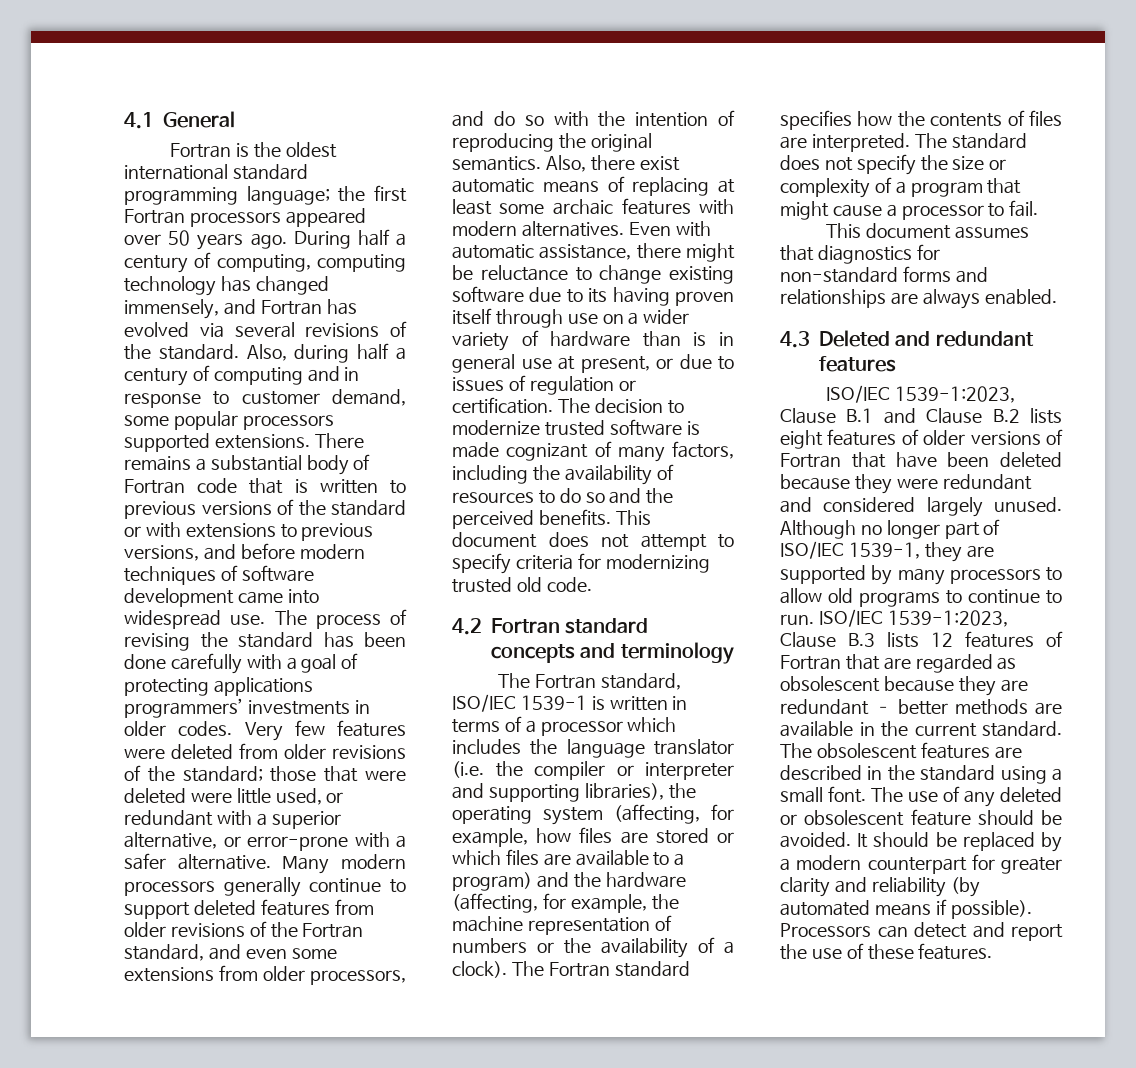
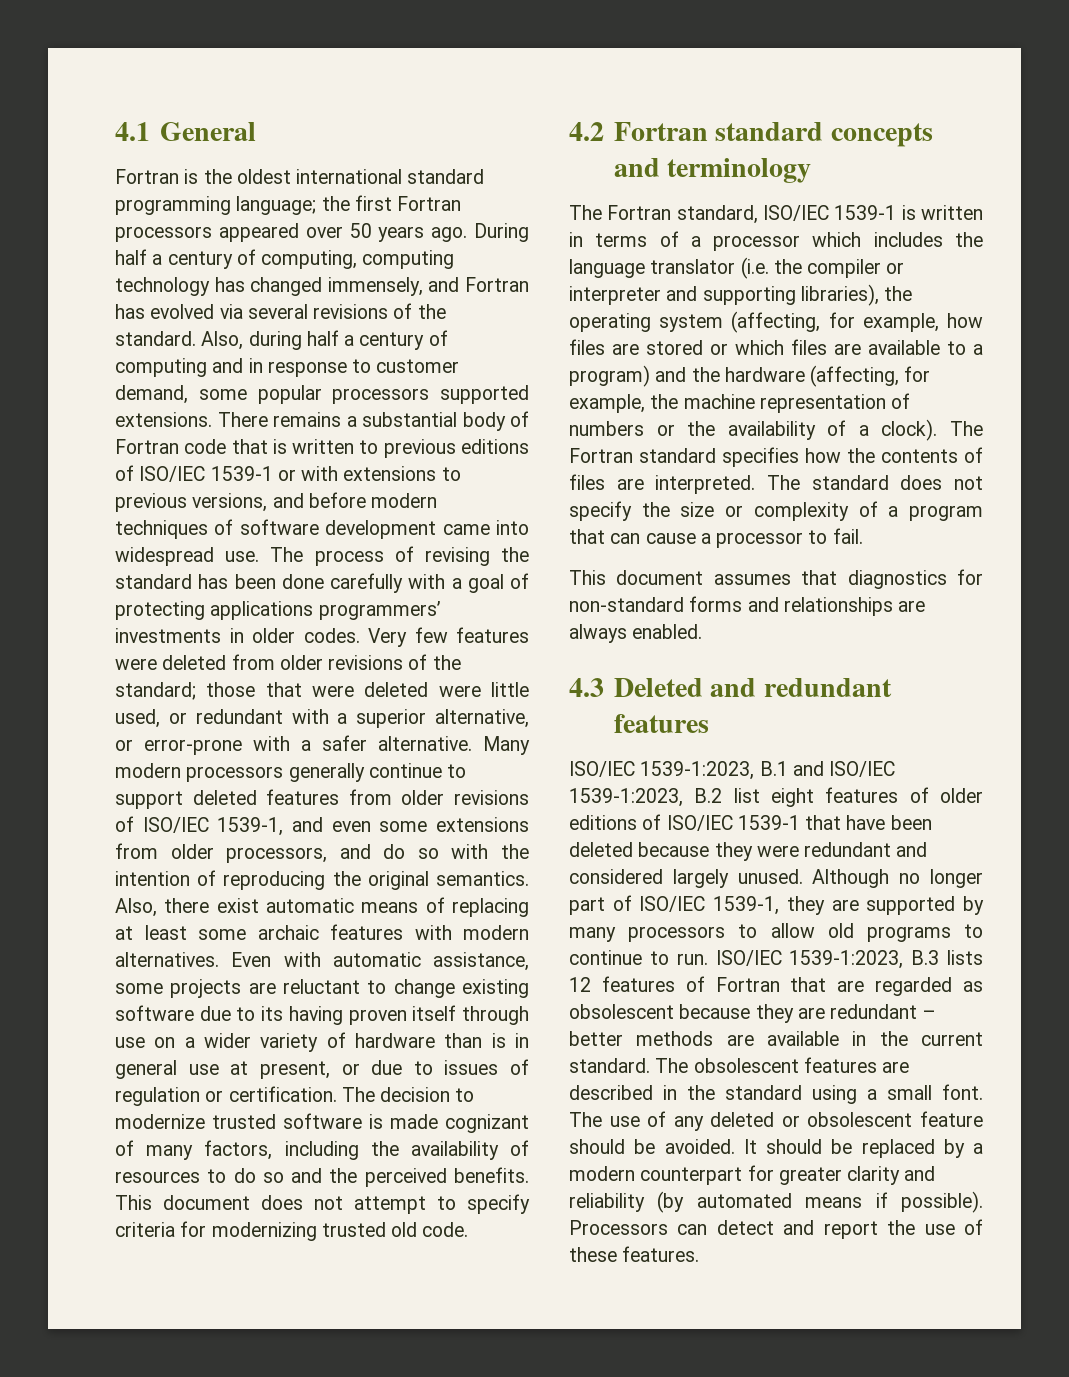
- There remains a substantial body of Fortran code that is written to previous versions of the standard or with extensions to previous versions, and before modern techniques of software development came into widespread use.
+ There remains a substantial body of Fortran code that is written to previous editions of ISO/IEC 1539-1 or with extensions to previous versions, and before modern techniques of software development came into widespread use.
- Many modern processors generally continue to support deleted features from older revisions of the Fortran standard, and even some extensions from older processors, and do so with the intention of reproducing the original semantics.
+ Many modern processors generally continue to support deleted features from older revisions of ISO/IEC 1539-1, and even some extensions from older processors, and do so with the intention of reproducing the original semantics.
- Even with automatic assistance, there might be reluctance to change existing software due to its having proven itself through use on a wider variety of hardware than is in general use at present, or due to issues of regulation or certification.
+ Even with automatic assistance, some projects are reluctant to change existing software due to its having proven itself through use on a wider variety of hardware than is in general use at present, or due to issues of regulation or certification.
- The standard does not specify the size or complexity of a program that might cause a processor to fail.
+ The standard does not specify the size or complexity of a program that can cause a processor to fail.
- ISO/IEC 1539-1:2023, Clause B.1 and Clause B.2 lists eight features of older versions of Fortran that have been deleted because they were redundant and considered largely unused.
+ ISO/IEC 1539-1:2023, B.1 and ISO/IEC 1539-1:2023, B.2 list eight features of older editions of ISO/IEC 1539-1 that have been deleted because they were redundant and considered largely unused.
- ISO/IEC 1539-1:2023, Clause B.3 lists 12 features of Fortran that are regarded as obsolescent because they are redundant – better methods are available in the current standard.
+ ISO/IEC 1539-1:2023, B.3 lists 12 features of Fortran that are regarded as obsolescent because they are redundant – better methods are available in the current standard.

